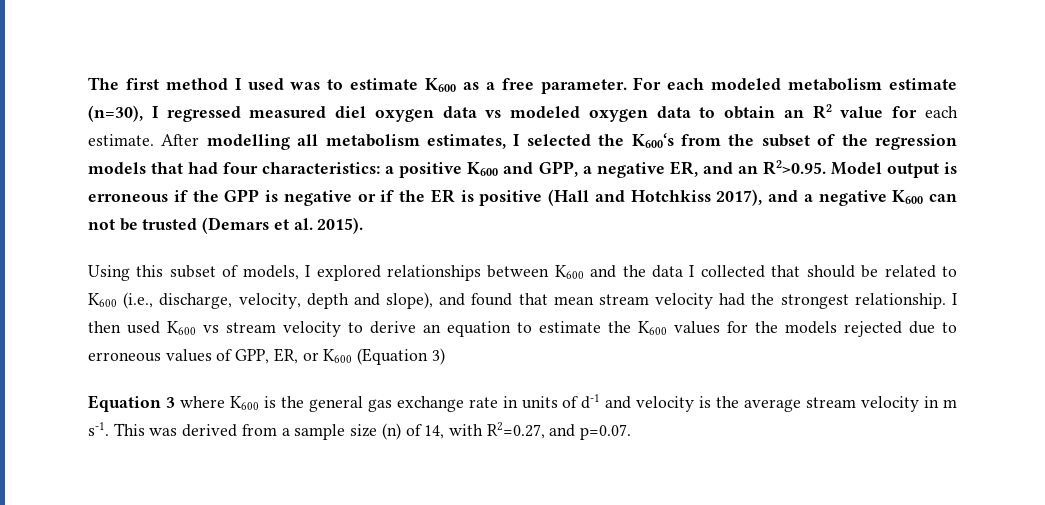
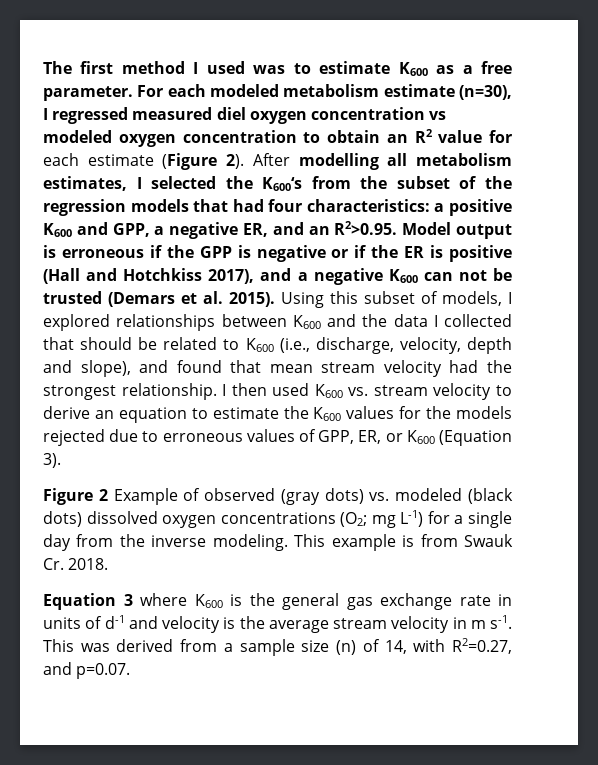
- For each modeled metabolism estimate (n=30), I regressed measured diel oxygen data vs modeled oxygen data to obtain an R2 value for each estimate.
+ For each modeled metabolism estimate (n=30), I regressed measured diel oxygen concentration vs modeled oxygen concentration to obtain an R2 value for each estimate (Figure 2).
- a positive K600 and GPP, a negative ER, and an R2>0.95. Model output is erroneous if the GPP is negative or if the ER is positive (Hall and Hotchkiss 2017), and a negative K600 can not be trusted (Demars et al. 2015).
- Using this subset of models, I explored relationships between K600 and the data I collected that should be related to K600 (i.e., discharge, velocity, depth and slope), and found that mean stream velocity had the strongest relationship.
+ a positive K600 and GPP, a negative ER, and an R2>0.95. Model output is erroneous if the GPP is negative or if the ER is positive (Hall and Hotchkiss 2017), and a negative K600 can not be trusted (Demars et al. 2015). Using this subset of models, I explored relationships between K600 and the data I collected that should be related to K600 (i.e., discharge, velocity, depth and slope), and found that mean stream velocity had the strongest relationship.
- I then used K600 vs stream velocity to derive an equation to estimate the K600 values for the models rejected due to erroneous values of GPP, ER, or K600 (Equation 3)
+ I then used K600 vs. stream velocity to derive an equation to estimate the K600 values for the models rejected due to erroneous values of GPP, ER, or K600 (Equation 3).
+ Figure 2 Example of observed (gray dots) vs. modeled (black dots) dissolved oxygen concentrations (O2; mg L-1) for a single day from the inverse modeling. This example is from Swauk Cr. 2018.

